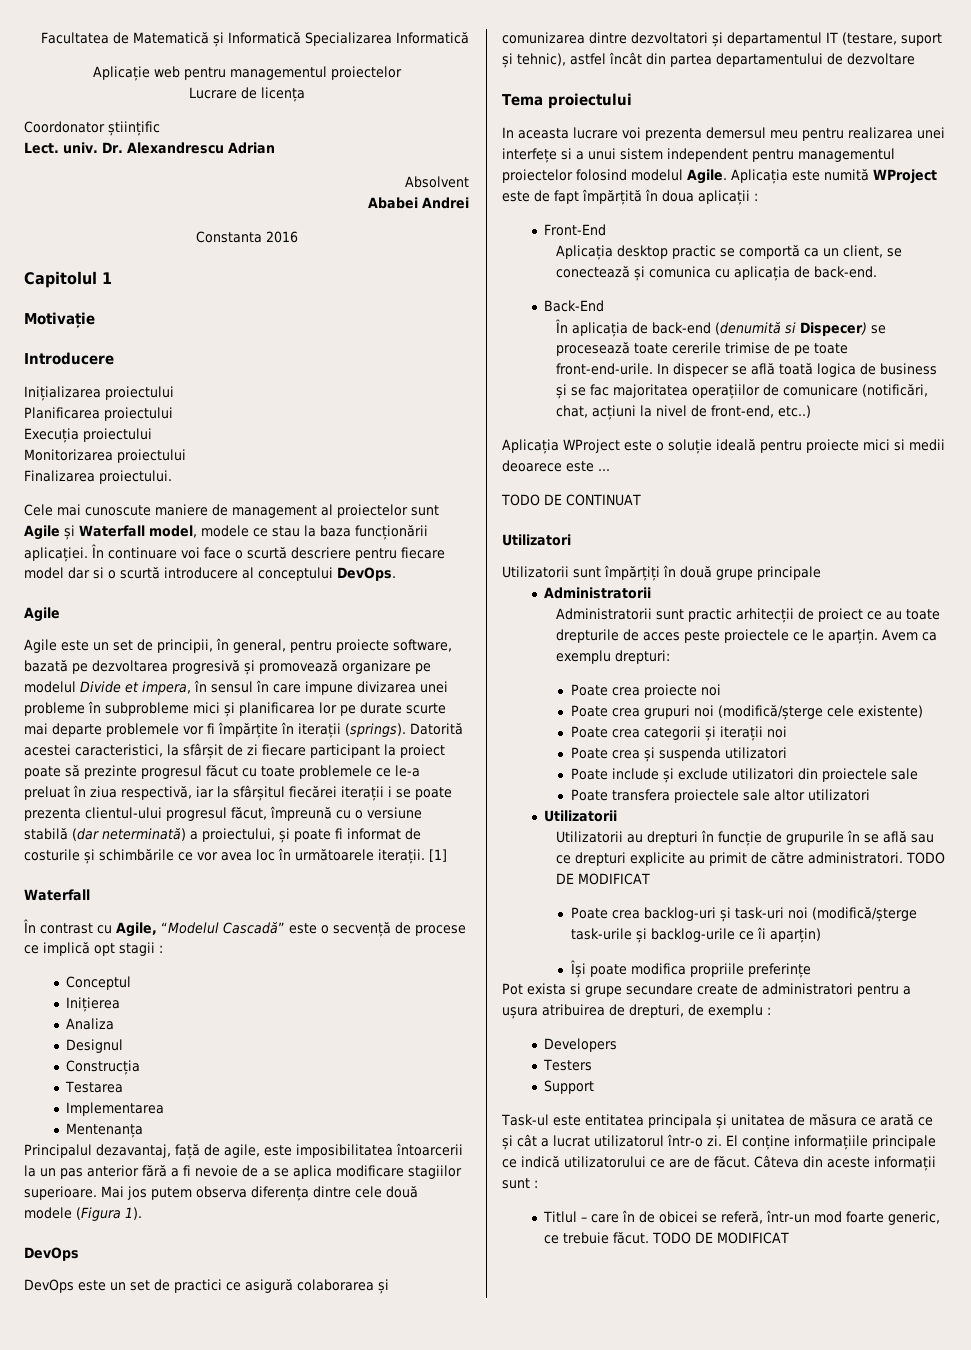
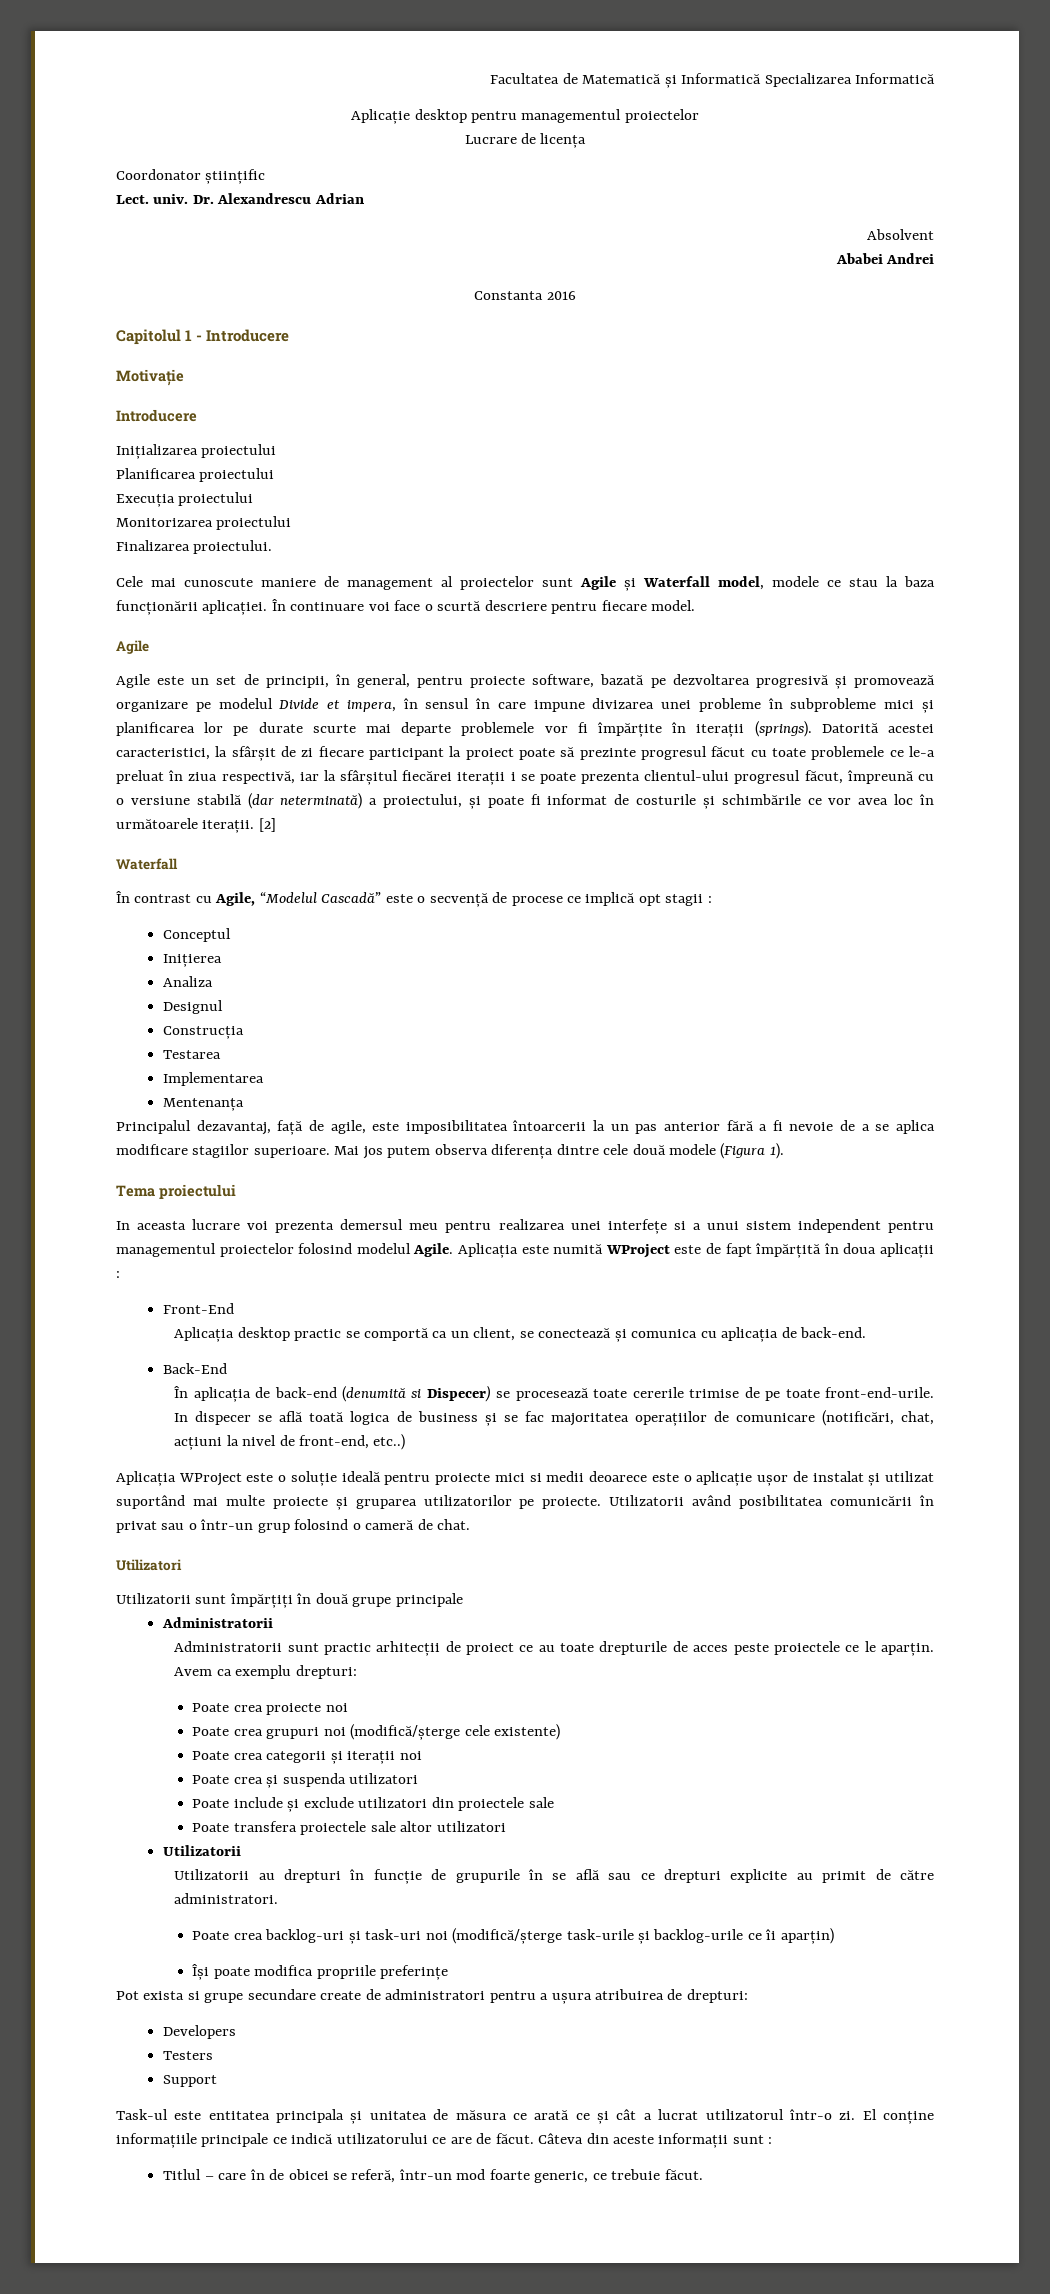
- Aplicație web pentru managementul proiectelor
+ Aplicație desktop pentru managementul proiectelor
- Capitolul 1
+ Capitolul 1 - Introducere
- În continuare voi face o scurtă descriere pentru fiecare model dar si o scurtă introducere al conceptului DevOps.
+ În continuare voi face o scurtă descriere pentru fiecare model.
- [1]
+ [2]
  Mai jos putem observa diferența dintre cele două modele (Figura 1).
- DevOps
- DevOps este un set de practici ce asigură colaborarea și comunizarea dintre dezvoltatori și departamentul IT (testare, suport și tehnic), astfel încât din partea departamentului de dezvoltare
- Aplicația WProject este o soluție ideală pentru proiecte mici si medii deoarece este ...
- TODO DE CONTINUAT
+ Aplicația WProject este o soluție ideală pentru proiecte mici si medii deoarece este o aplicație ușor de instalat și utilizat suportând mai multe proiecte și gruparea utilizatorilor pe proiecte. Utilizatorii având posibilitatea comunicării în privat sau o într-un grup folosind o cameră de chat.
- Utilizatorii au drepturi în funcție de grupurile în se află sau ce drepturi explicite au primit de către administratori. TODO DE MODIFICAT
+ Utilizatorii au drepturi în funcție de grupurile în se află sau ce drepturi explicite au primit de către administratori.
- Pot exista si grupe secundare create de administratori pentru a ușura atribuirea de drepturi, de exemplu :
+ Pot exista si grupe secundare create de administratori pentru a ușura atribuirea de drepturi:
- Titlul – care în de obicei se referă, într-un mod foarte generic, ce trebuie făcut. TODO DE MODIFICAT
+ Titlul – care în de obicei se referă, într-un mod foarte generic, ce trebuie făcut.

